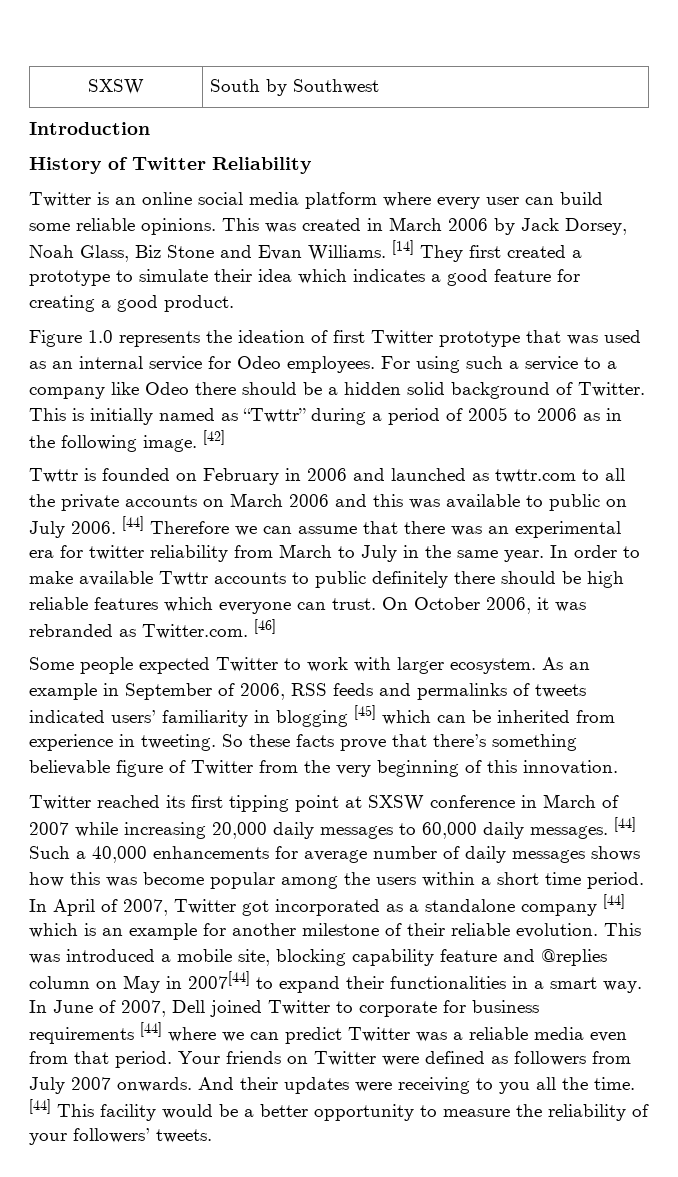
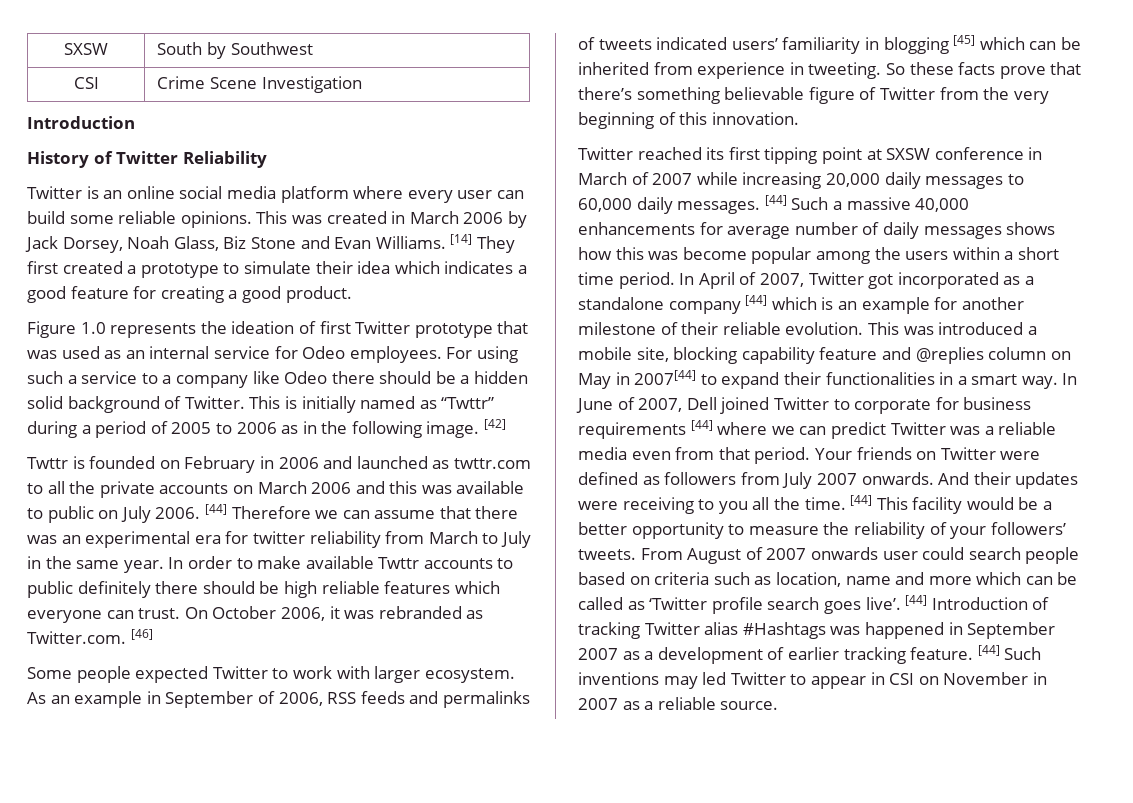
+ CSI | Crime Scene Investigation
- [44] Such a 40,000 enhancements for average number of daily messages shows how this was become popular among the users within a short time period.
+ [44] Such a massive 40,000 enhancements for average number of daily messages shows how this was become popular among the users within a short time period.
+ From August of 2007 onwards user could search people based on criteria such as location, name and more which can be called as ‘Twitter profile search goes live’. [44] Introduction of tracking Twitter alias #Hashtags was happened in September 2007 as a development of earlier tracking feature. [44] Such inventions may led Twitter to appear in CSI on November in 2007 as a reliable source.

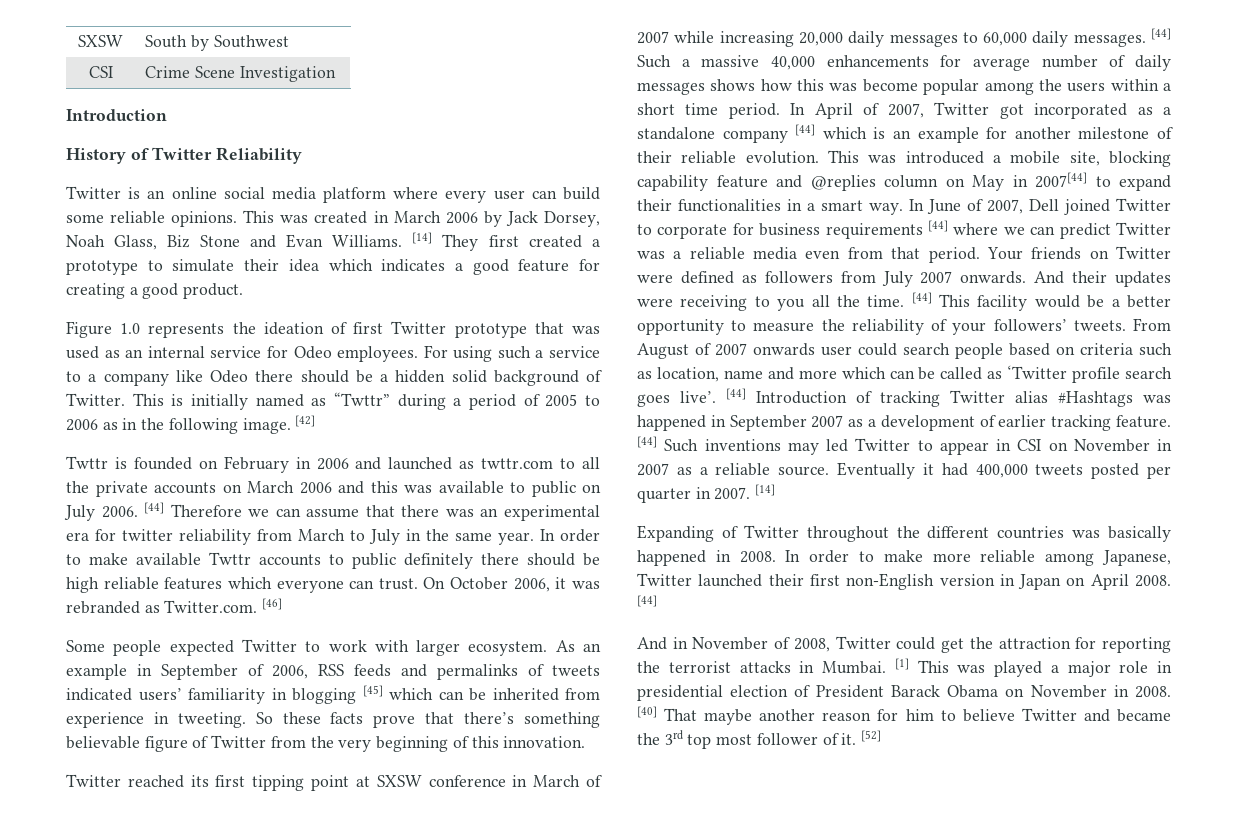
+ Eventually it had 400,000 tweets posted per quarter in 2007. [14]
+ Expanding of Twitter throughout the different countries was basically happened in 2008. In order to make more reliable among Japanese, Twitter launched their first non-English version in Japan on April 2008. [44]
+ And in November of 2008, Twitter could get the attraction for reporting the terrorist attacks in Mumbai. [1] This was played a major role in presidential election of President Barack Obama on November in 2008. [40] That maybe another reason for him to believe Twitter and became the 3rd top most follower of it. [52]

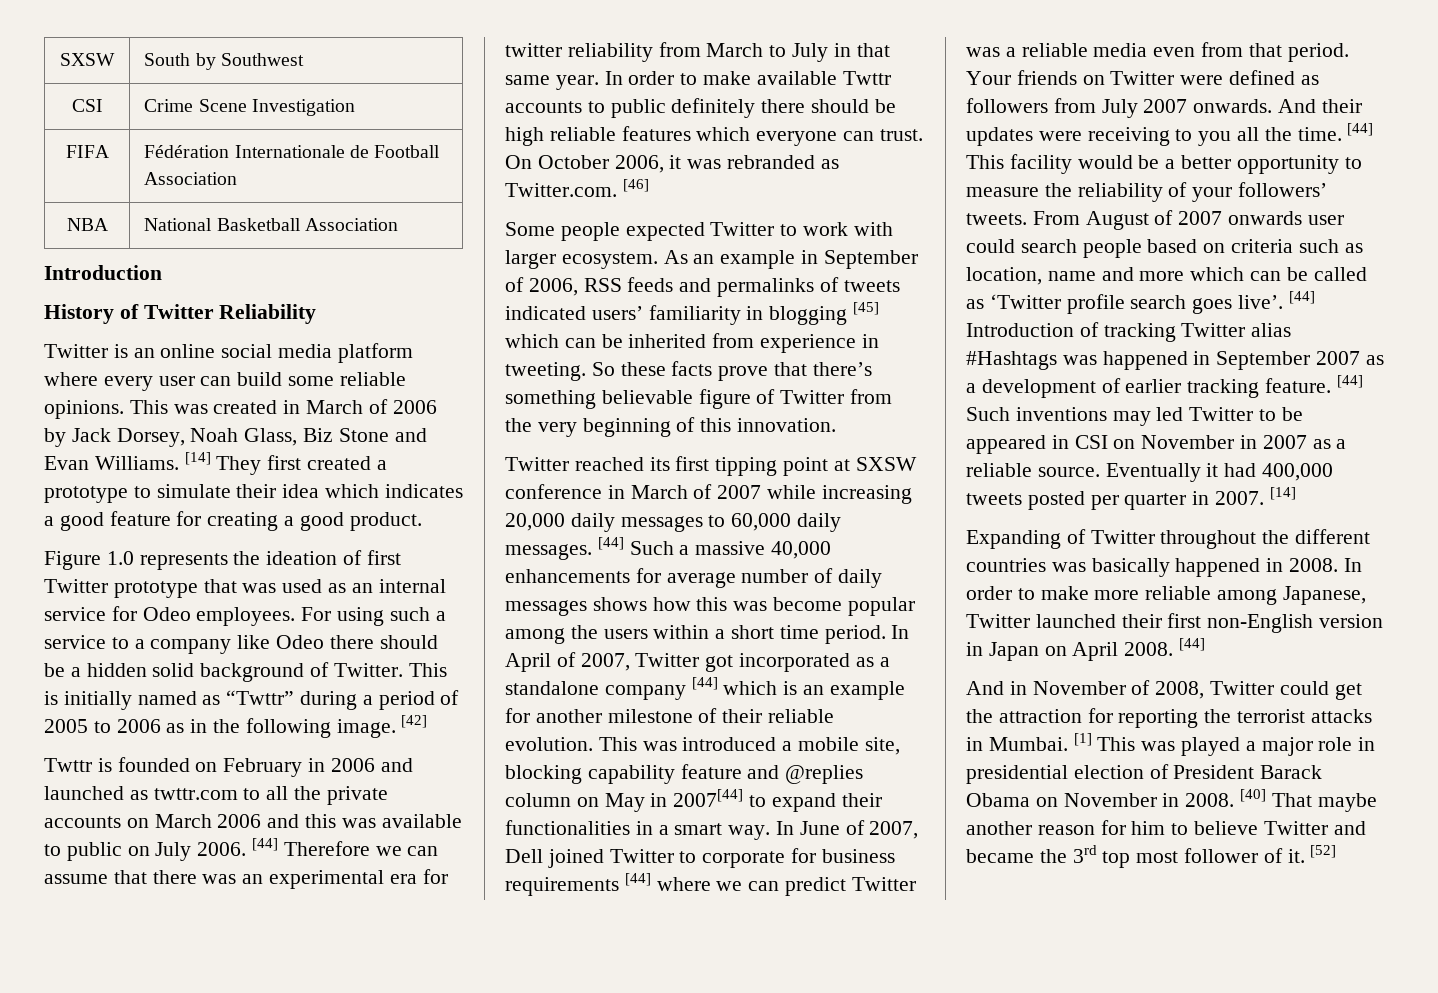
+ FIFA | Fédération Internationale de Football Association
+ NBA | National Basketball Association
- This was created in March 2006 by Jack Dorsey, Noah Glass, Biz Stone and Evan Williams.
+ This was created in March of 2006 by Jack Dorsey, Noah Glass, Biz Stone and Evan Williams.
- [44] Therefore we can assume that there was an experimental era for twitter reliability from March to July in the same year.
+ [44] Therefore we can assume that there was an experimental era for twitter reliability from March to July in that same year.
- [44] Such inventions may led Twitter to appear in CSI on November in 2007 as a reliable source.
+ [44] Such inventions may led Twitter to be appeared in CSI on November in 2007 as a reliable source.

